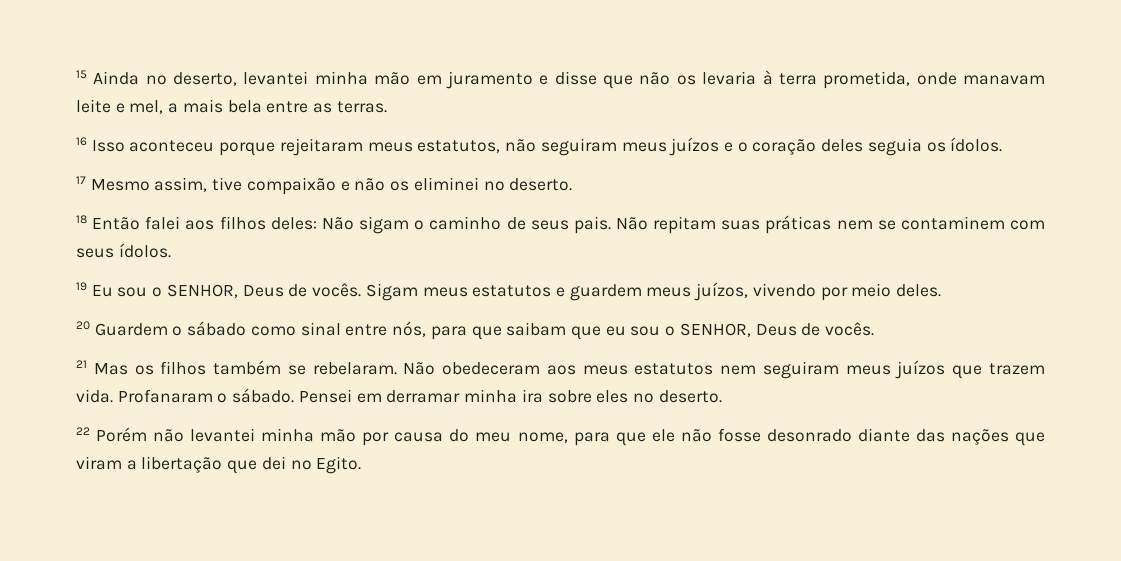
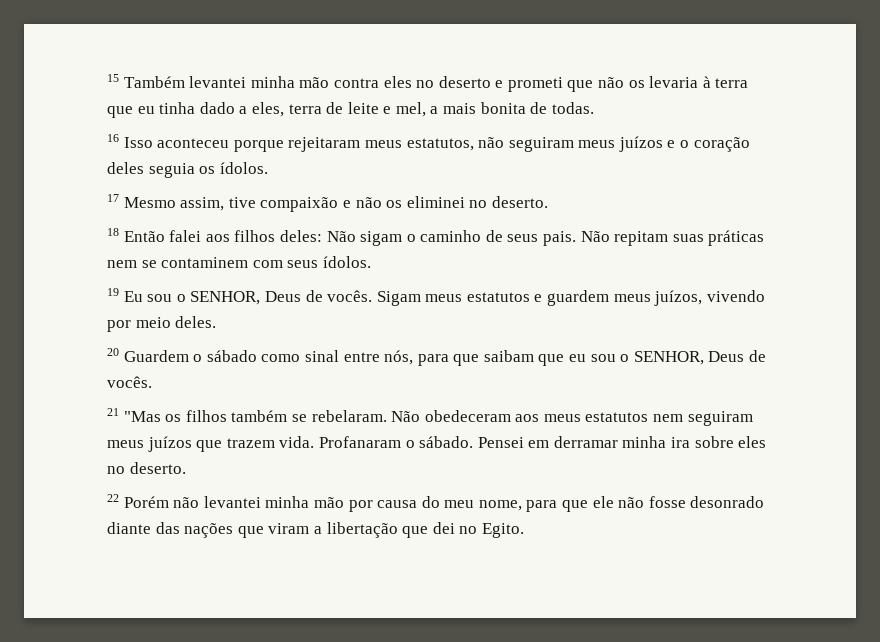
- 15 Ainda no deserto, levantei minha mão em juramento e disse que não os levaria à terra prometida, onde manavam leite e mel, a mais bela entre as terras.
+ 15 Também levantei minha mão contra eles no deserto e prometi que não os levaria à terra que eu tinha dado a eles, terra de leite e mel, a mais bonita de todas.
- 21 Mas os filhos também se rebelaram.
+ 21 "Mas os filhos também se rebelaram.

